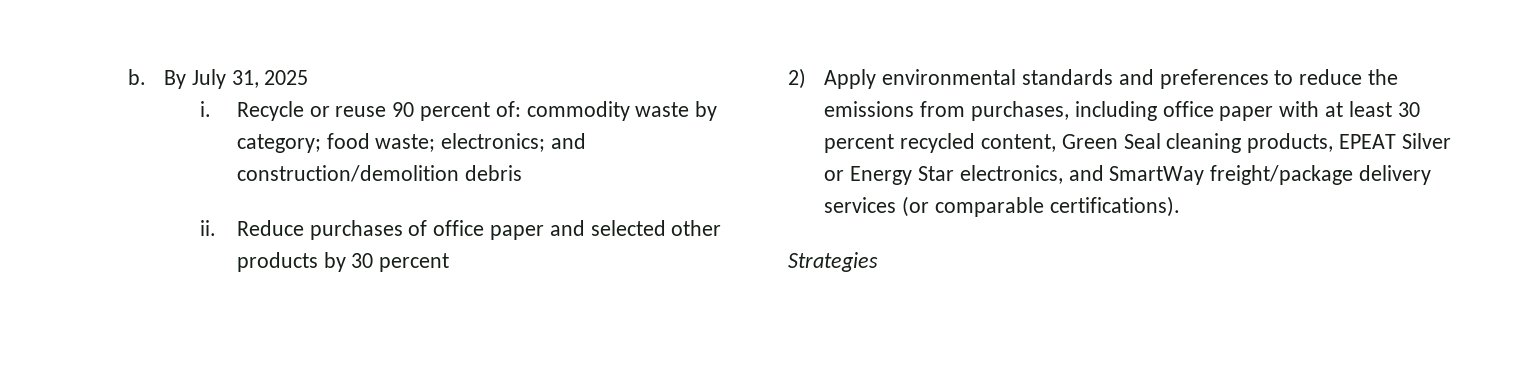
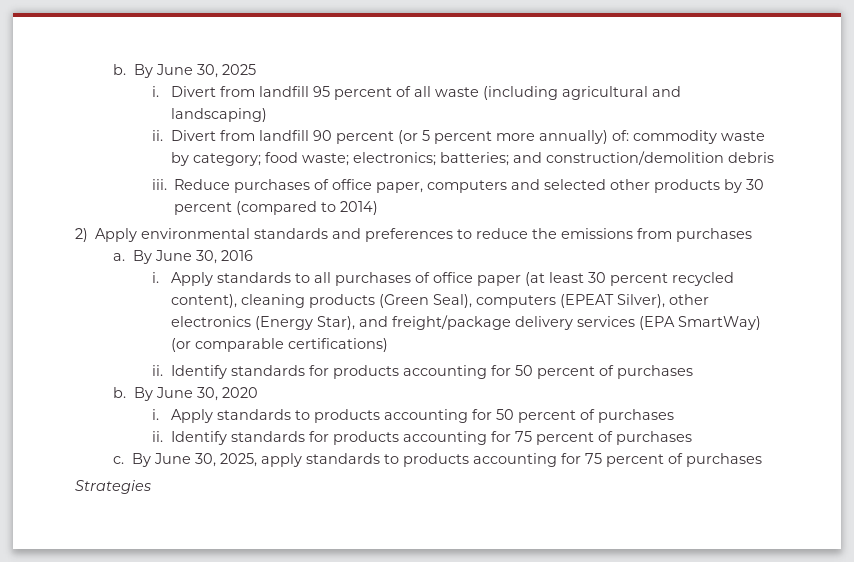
- b. By July 31, 2025
+ b. By June 30, 2025
- Recycle or reuse 90 percent of: commodity waste by category; food waste; electronics; and construction/demolition debris
+ Divert from landfill 95 percent of all waste (including agricultural and landscaping)
+ ii. Divert from landfill 90 percent (or 5 percent more annually) of: commodity waste by category; food waste; electronics; batteries; and construction/demolition debris
- ii.
+ iii.
- Reduce purchases of office paper and selected other products by 30 percent
+ Reduce purchases of office paper, computers and selected other products by 30 percent (compared to 2014)
- 2) Apply environmental standards and preferences to reduce the emissions from purchases, including office paper with at least 30 percent recycled content, Green Seal cleaning products, EPEAT Silver or Energy Star electronics, and SmartWay freight/package delivery services (or comparable certifications).
+ 2) Apply environmental standards and preferences to reduce the emissions from purchases
+ a. By June 30, 2016
+ i. Apply standards to all purchases of office paper (at least 30 percent recycled content), cleaning products (Green Seal), computers (EPEAT Silver), other electronics (Energy Star), and freight/package delivery services (EPA SmartWay) (or comparable certifications)
+ ii. Identify standards for products accounting for 50 percent of purchases
+ b. By June 30, 2020
+ i. Apply standards to products accounting for 50 percent of purchases
+ ii. Identify standards for products accounting for 75 percent of purchases
+ c. By June 30, 2025, apply standards to products accounting for 75 percent of purchases

